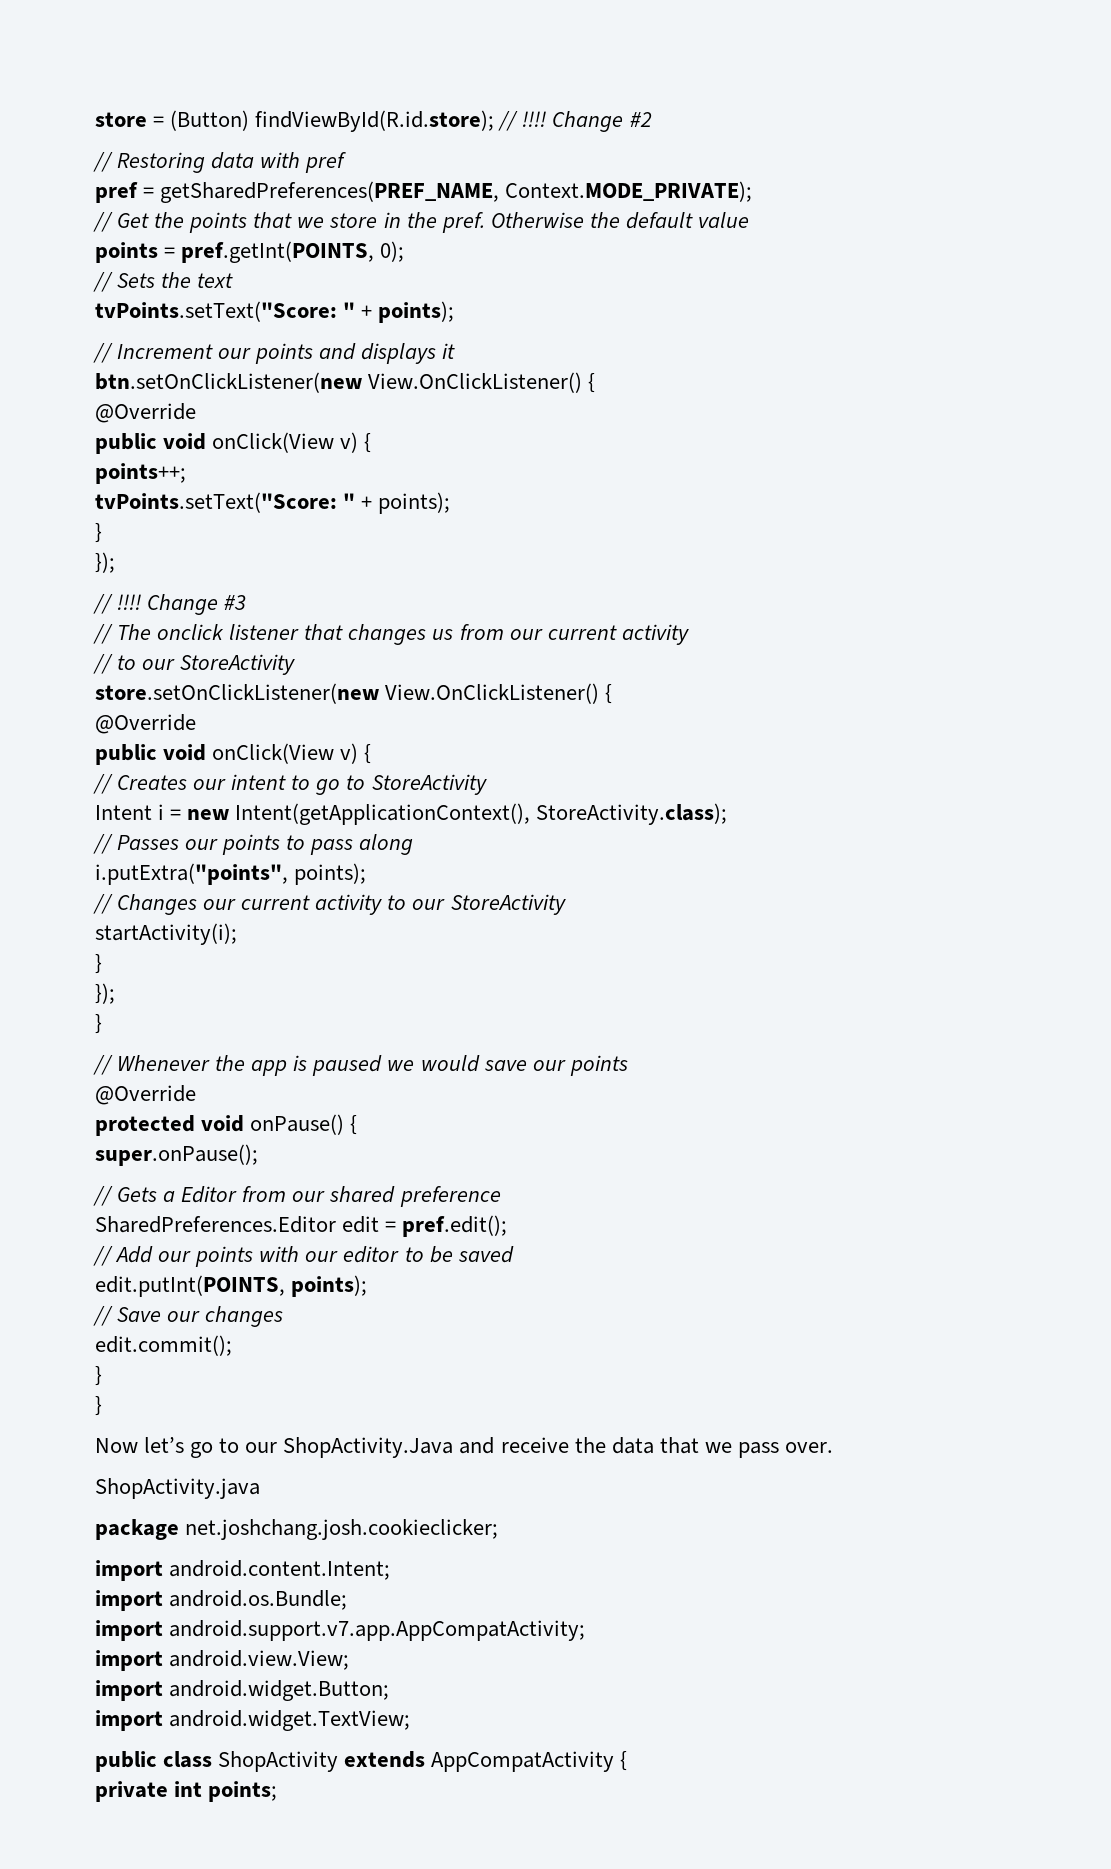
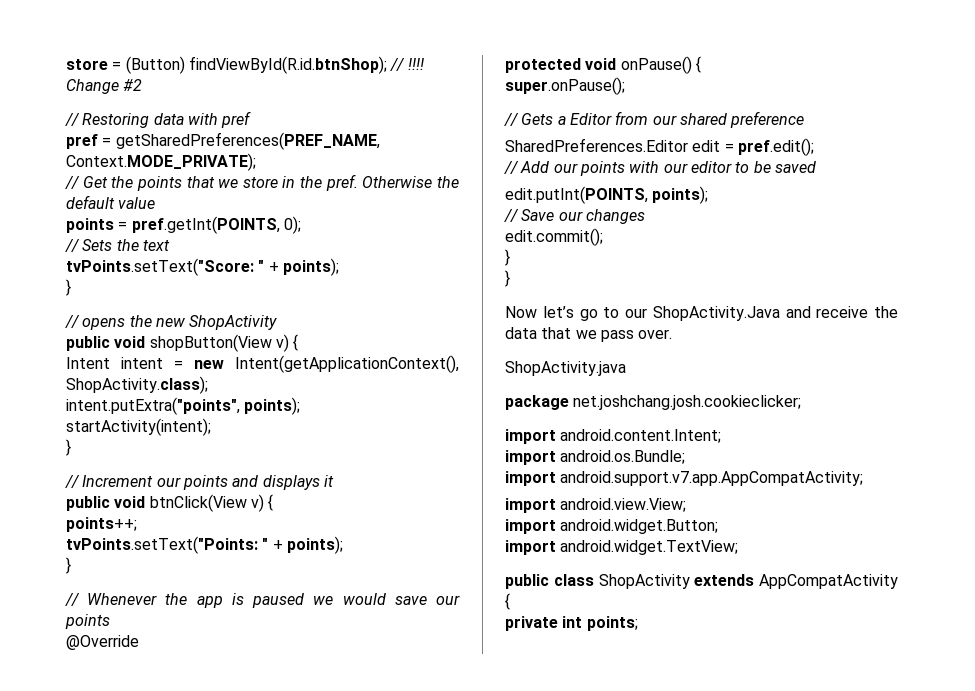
- store = (Button) findViewById(R.id.store); // !!!!
+ store = (Button) findViewById(R.id.btnShop); // !!!!
  // Sets the text
  tvPoints.setText("Score: " + points);
+ }
+ // opens the new ShopActivity
+ public void shopButton(View v) {
+ Intent intent = new Intent(getApplicationContext(), ShopActivity.class);
+ intent.putExtra("points", points);
+ startActivity(intent);
+ }
- btn.setOnClickListener(new View.OnClickListener() {
- @Override
- public void onClick(View v) {
+ public void btnClick(View v) {
  points++;
- tvPoints.setText("Score: " + points);
- }
- });
- // !!!! Change #3
- // The onclick listener that changes us from our current activity
- // to our StoreActivity
- store.setOnClickListener(new View.OnClickListener() {
- @Override
- public void onClick(View v) {
- // Creates our intent to go to StoreActivity
- Intent i = new Intent(getApplicationContext(), StoreActivity.class);
- // Passes our points to pass along
- i.putExtra("points", points);
- // Changes our current activity to our StoreActivity
- startActivity(i);
- }
- });
+ tvPoints.setText("Points: " + points);

